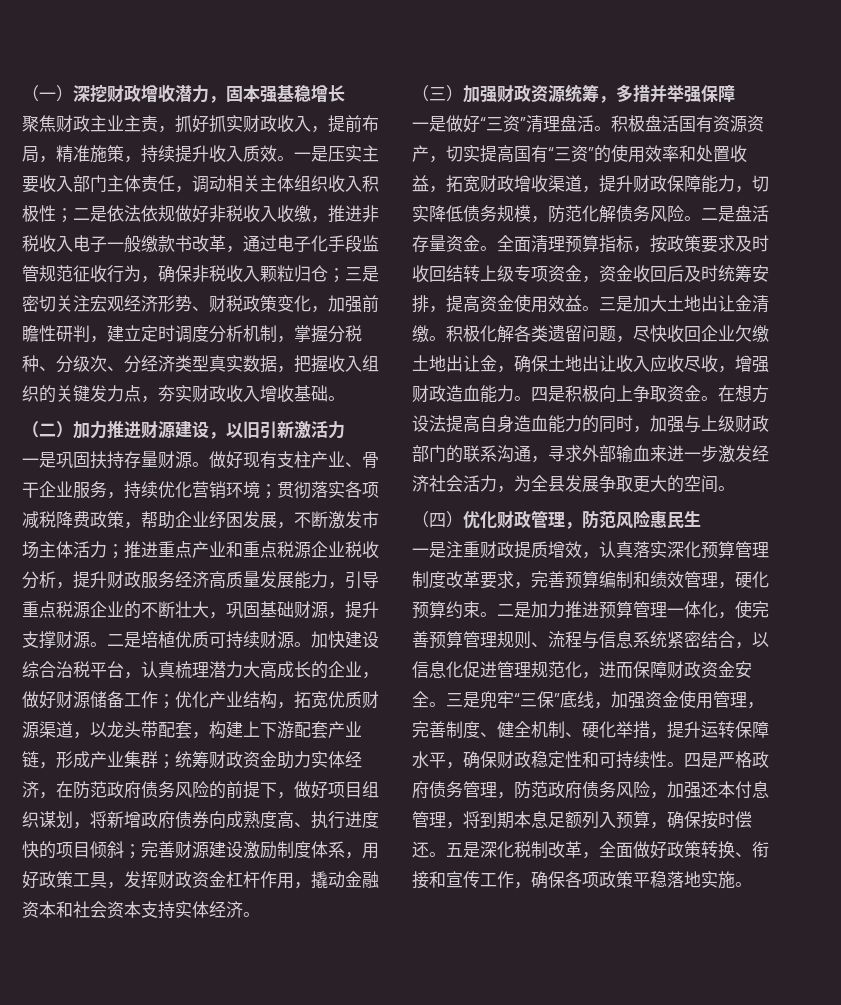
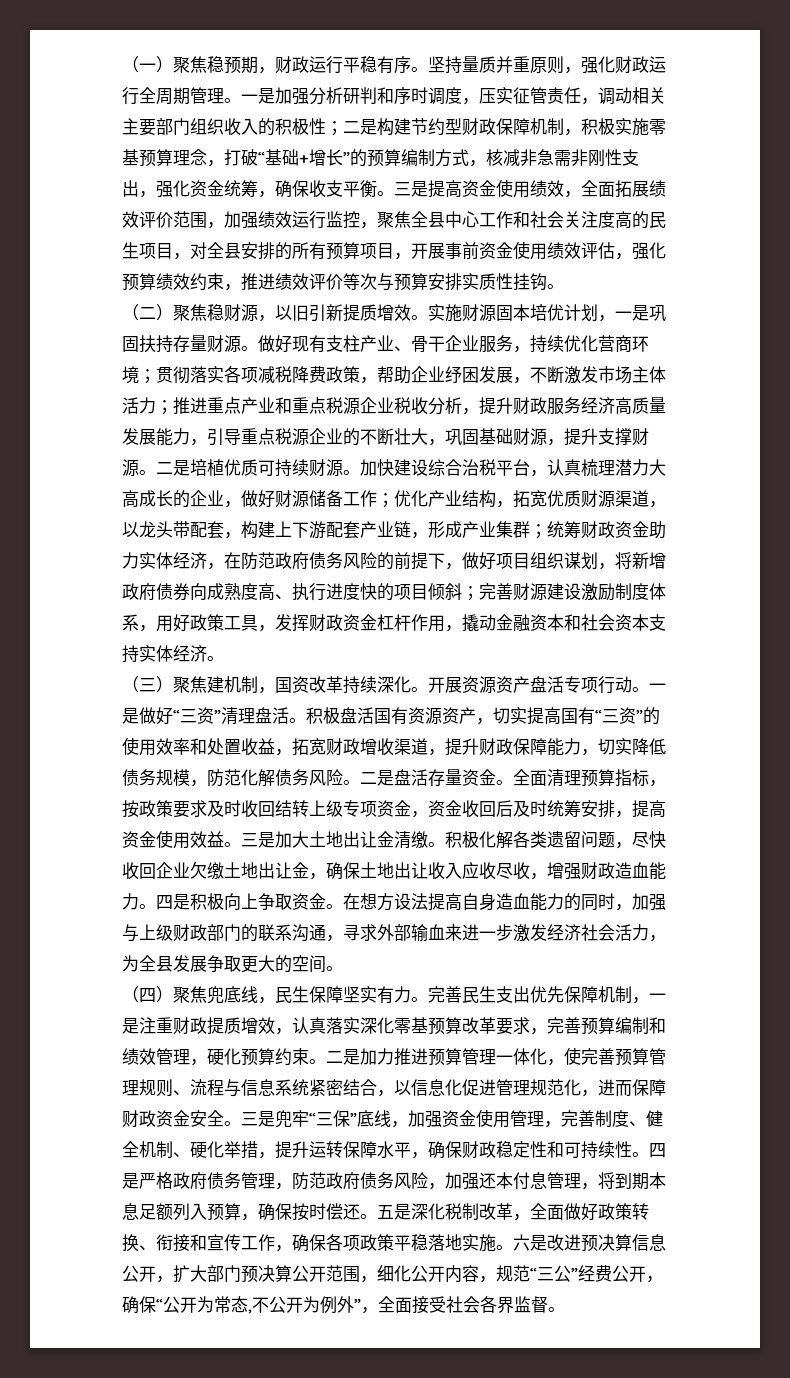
- （一）深挖财政增收潜力，固本强基稳增长
- 聚焦财政主业主责，抓好抓实财政收入，提前布局，精准施策，持续提升收入质效。一是压实主要收入部门主体责任，调动相关主体组织收入积极性；二是依法依规做好非税收入收缴，推进非税收入电子一般缴款书改革，通过电子化手段监管规范征收行为，确保非税收入颗粒归仓；三是密切关注宏观经济形势、财税政策变化，加强前瞻性研判，建立定时调度分析机制，掌握分税种、分级次、分经济类型真实数据，把握收入组织的关键发力点，夯实财政收入增收基础。
- （二）加力推进财源建设，以旧引新激活力
- 一是巩固扶持存量财源。
+ （一）聚焦稳预期，财政运行平稳有序。坚持量质并重原则，强化财政运行全周期管理。一是加强分析研判和序时调度，压实征管责任，调动相关主要部门组织收入的积极性；二是构建节约型财政保障机制，积极实施零基预算理念，打破“基础+增长”的预算编制方式，核减非急需非刚性支出，强化资金统筹，确保收支平衡。三是提高资金使用绩效，全面拓展绩效评价范围，加强绩效运行监控，聚焦全县中心工作和社会关注度高的民生项目，对全县安排的所有预算项目，开展事前资金使用绩效评估，强化预算绩效约束，推进绩效评价等次与预算安排实质性挂钩。
+ （二）聚焦稳财源，以旧引新提质增效。实施财源固本培优计划，一是巩固扶持存量财源。
- 做好现有支柱产业、骨干企业服务，持续优化营销环境；贯彻落实各项减税降费政策，帮助企业纾困发展，不断激发市场主体活力；推进重点产业和重点税源企业税收分析，提升财政服务经济高质量发展能力，引导重点税源企业的不断壮大，巩固基础财源，提升支撑财源。
+ 做好现有支柱产业、骨干企业服务，持续优化营商环境；贯彻落实各项减税降费政策，帮助企业纾困发展，不断激发市场主体活力；推进重点产业和重点税源企业税收分析，提升财政服务经济高质量发展能力，引导重点税源企业的不断壮大，巩固基础财源，提升支撑财源。
- （三）加强财政资源统筹，多措并举强保障
- 一是做好“三资”清理盘活。
+ （三）聚焦建机制，国资改革持续深化。开展资源资产盘活专项行动。一是做好“三资”清理盘活。
- （四）优化财政管理，防范风险惠民生
- 一是注重财政提质增效，认真落实深化预算管理制度改革要求，完善预算编制和绩效管理，硬化预算约束。
+ （四）聚焦兜底线，民生保障坚实有力。完善民生支出优先保障机制，一是注重财政提质增效，认真落实深化零基预算改革要求，完善预算编制和绩效管理，硬化预算约束。
+ 六是改进预决算信息公开，扩大部门预决算公开范围，细化公开内容，规范“三公”经费公开，确保“公开为常态,不公开为例外”，全面接受社会各界监督。

